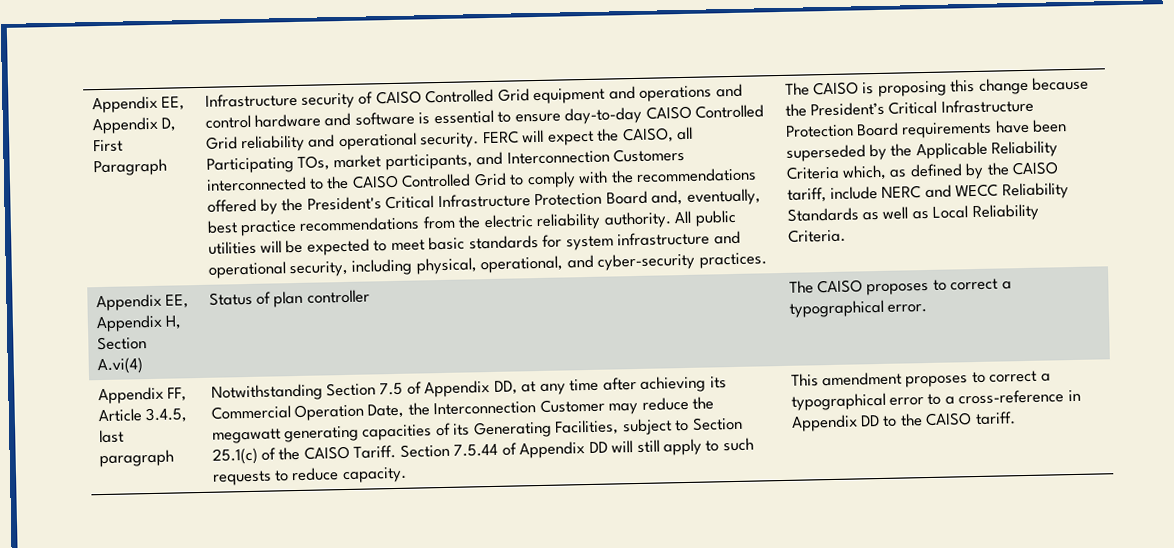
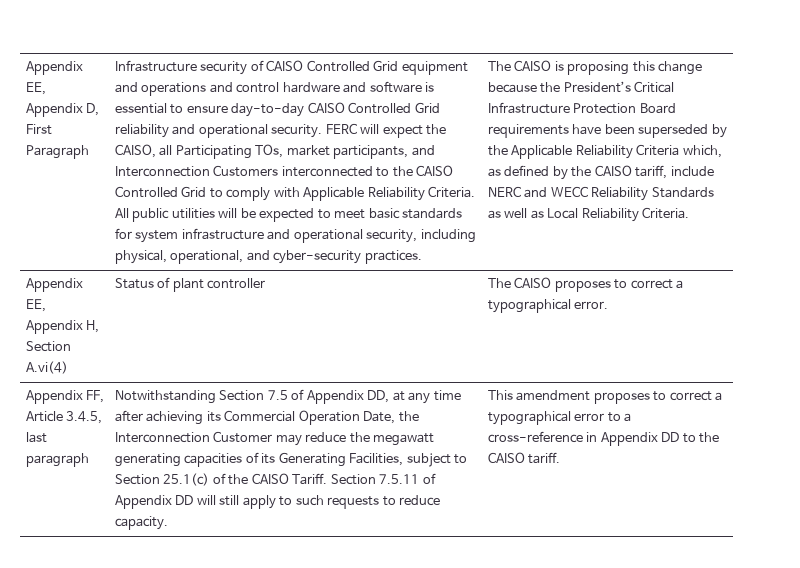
- FERC will expect the CAISO, all Participating TOs, market participants, and Interconnection Customers interconnected to the CAISO Controlled Grid to comply with the recommendations offered by the President's Critical Infrastructure Protection Board and, eventually, best practice recommendations from the electric reliability authority.
+ FERC will expect the CAISO, all Participating TOs, market participants, and Interconnection Customers interconnected to the CAISO Controlled Grid to comply with Applicable Reliability Criteria.
- Appendix EE, Appendix H, Section A.vi(4) | Status of plan controller | The CAISO proposes to correct a typographical error.
+ Appendix EE, Appendix H, Section A.vi(4) | Status of plant controller | The CAISO proposes to correct a typographical error.
- Section 7.5.44 of Appendix DD will still apply to such requests to reduce capacity.
+ Section 7.5.11 of Appendix DD will still apply to such requests to reduce capacity.

